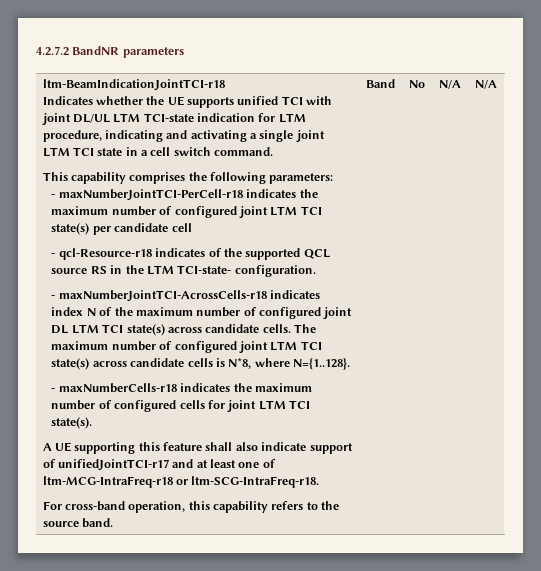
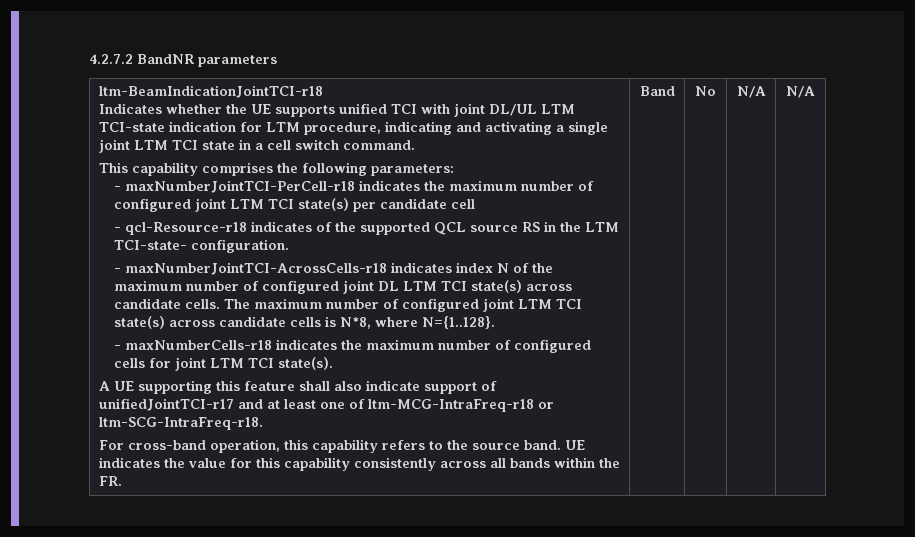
+ UE indicates the value for this capability consistently across all bands within the FR.

